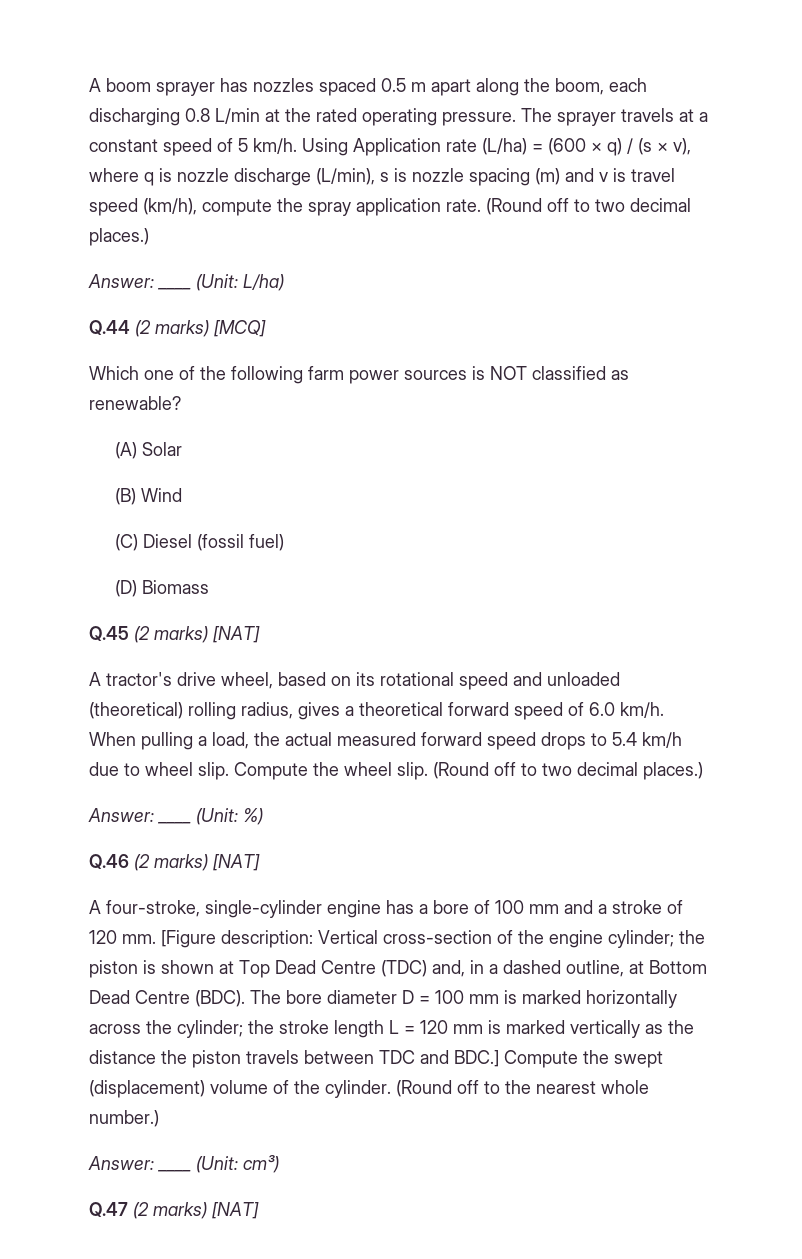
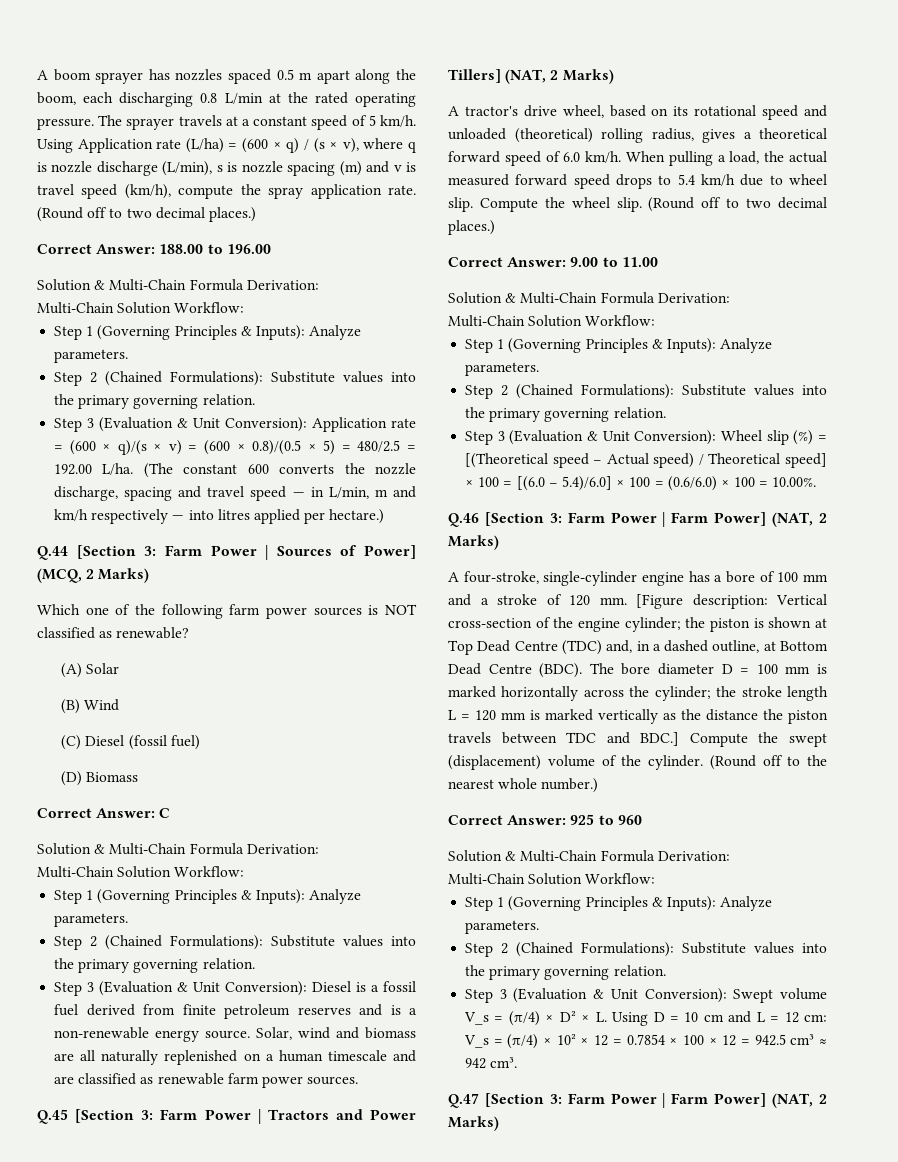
- Answer: ____ (Unit: L/ha)
- Q.44 (2 marks) [MCQ]
+ Correct Answer: 188.00 to 196.00
+ Solution & Multi-Chain Formula Derivation:
+ Multi-Chain Solution Workflow:
+ Step 1 (Governing Principles & Inputs): Analyze parameters.
+ Step 2 (Chained Formulations): Substitute values into the primary governing relation.
+ Step 3 (Evaluation & Unit Conversion): Application rate = (600 × q)/(s × v) = (600 × 0.8)/(0.5 × 5) = 480/2.5 = 192.00 L/ha. (The constant 600 converts the nozzle discharge, spacing and travel speed — in L/min, m and km/h respectively — into litres applied per hectare.)
+ Q.44 [Section 3: Farm Power | Sources of Power] (MCQ, 2 Marks)
- Q.45 (2 marks) [NAT]
+ Correct Answer: C
+ Solution & Multi-Chain Formula Derivation:
+ Multi-Chain Solution Workflow:
+ Step 1 (Governing Principles & Inputs): Analyze parameters.
+ Step 2 (Chained Formulations): Substitute values into the primary governing relation.
+ Step 3 (Evaluation & Unit Conversion): Diesel is a fossil fuel derived from finite petroleum reserves and is a non-renewable energy source. Solar, wind and biomass are all naturally replenished on a human timescale and are classified as renewable farm power sources.
+ Q.45 [Section 3: Farm Power | Tractors and Power Tillers] (NAT, 2 Marks)
- Answer: ____ (Unit: %)
- Q.46 (2 marks) [NAT]
+ Correct Answer: 9.00 to 11.00
+ Solution & Multi-Chain Formula Derivation:
+ Multi-Chain Solution Workflow:
+ Step 1 (Governing Principles & Inputs): Analyze parameters.
+ Step 2 (Chained Formulations): Substitute values into the primary governing relation.
+ Step 3 (Evaluation & Unit Conversion): Wheel slip (%) = [(Theoretical speed − Actual speed) / Theoretical speed] × 100 = [(6.0 − 5.4)/6.0] × 100 = (0.6/6.0) × 100 = 10.00%.
+ Q.46 [Section 3: Farm Power | Farm Power] (NAT, 2 Marks)
- Answer: ____ (Unit: cm³)
- Q.47 (2 marks) [NAT]
+ Correct Answer: 925 to 960
+ Solution & Multi-Chain Formula Derivation:
+ Multi-Chain Solution Workflow:
+ Step 1 (Governing Principles & Inputs): Analyze parameters.
+ Step 2 (Chained Formulations): Substitute values into the primary governing relation.
+ Step 3 (Evaluation & Unit Conversion): Swept volume V_s = (π/4) × D² × L. Using D = 10 cm and L = 12 cm: V_s = (π/4) × 10² × 12 = 0.7854 × 100 × 12 = 942.5 cm³ ≈ 942 cm³.
+ Q.47 [Section 3: Farm Power | Farm Power] (NAT, 2 Marks)

